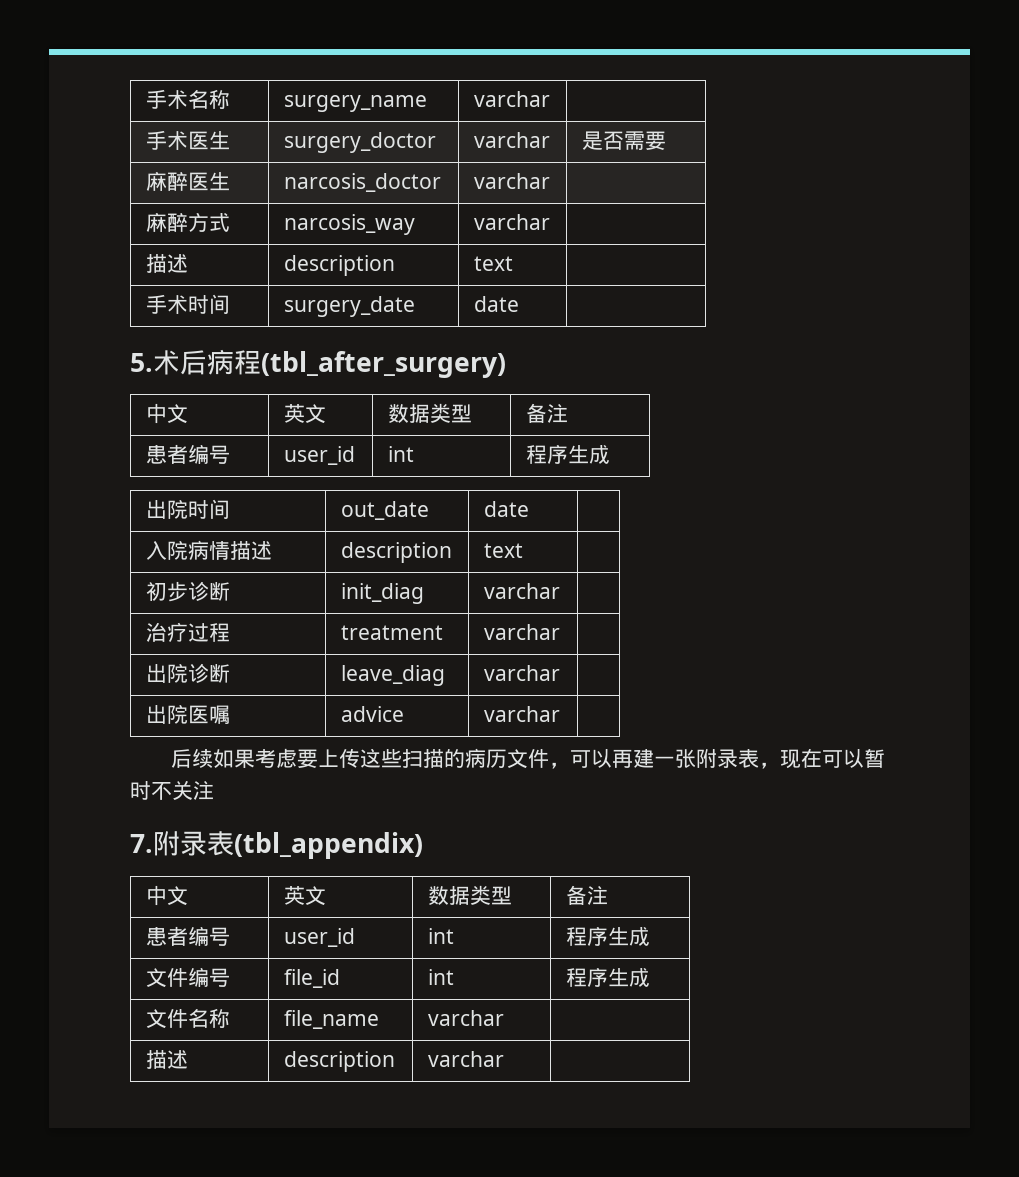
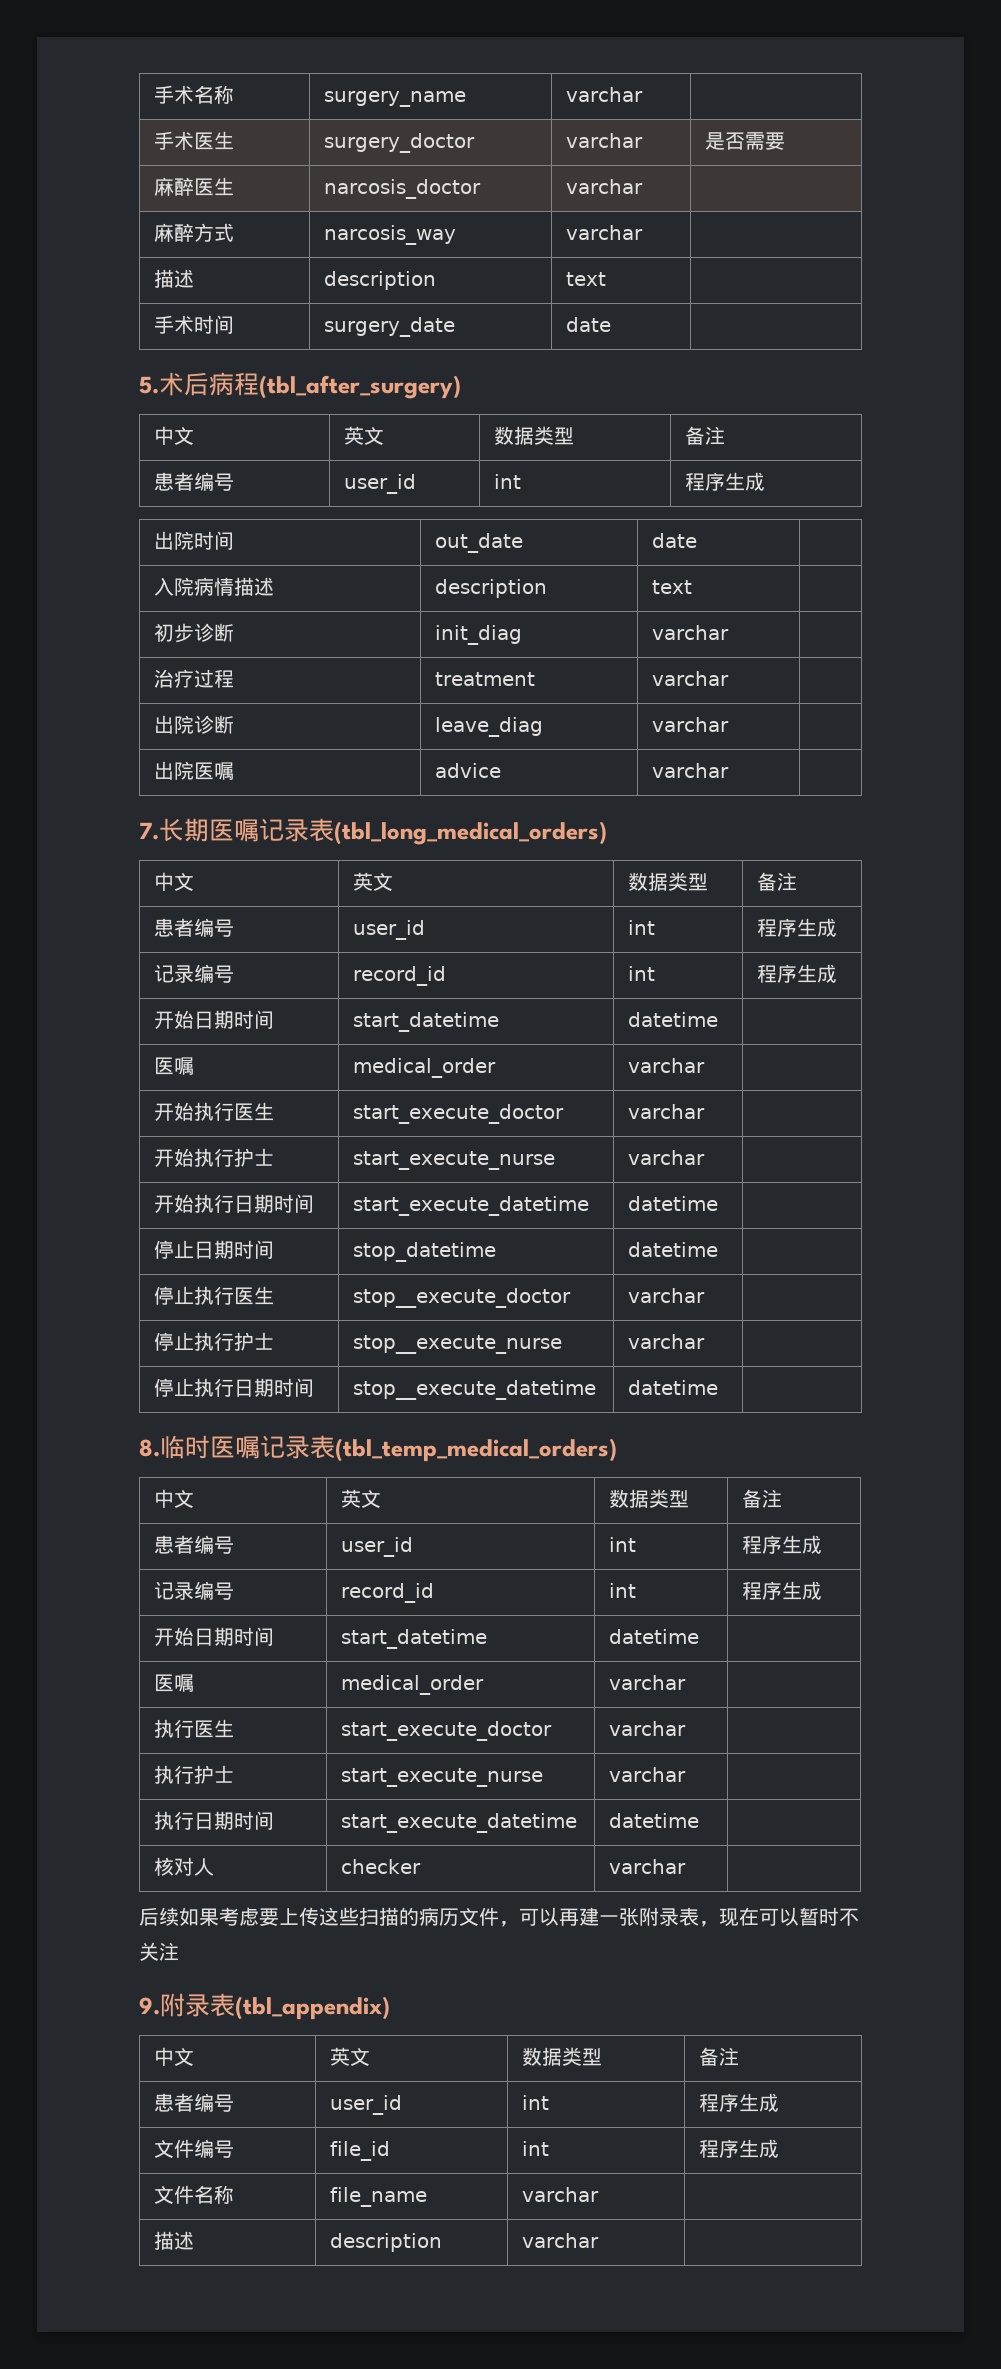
+ 7.长期医嘱记录表(tbl_long_medical_orders)
+ 中文 | 英文 | 数据类型 | 备注
+ 患者编号 | user_id | int | 程序生成
+ 记录编号 | record_id | int | 程序生成
+ 开始日期时间 | start_datetime | datetime |
+ 医嘱 | medical_order | varchar |
+ 开始执行医生 | start_execute_doctor | varchar |
+ 开始执行护士 | start_execute_nurse | varchar |
+ 开始执行日期时间 | start_execute_datetime | datetime |
+ 停止日期时间 | stop_datetime | datetime |
+ 停止执行医生 | stop__execute_doctor | varchar |
+ 停止执行护士 | stop__execute_nurse | varchar |
+ 停止执行日期时间 | stop__execute_datetime | datetime |
+ 8.临时医嘱记录表(tbl_temp_medical_orders)
+ 中文 | 英文 | 数据类型 | 备注
+ 患者编号 | user_id | int | 程序生成
+ 记录编号 | record_id | int | 程序生成
+ 开始日期时间 | start_datetime | datetime |
+ 医嘱 | medical_order | varchar |
+ 执行医生 | start_execute_doctor | varchar |
+ 执行护士 | start_execute_nurse | varchar |
+ 执行日期时间 | start_execute_datetime | datetime |
+ 核对人 | checker | varchar |
- 7.附录表(tbl_appendix)
+ 9.附录表(tbl_appendix)

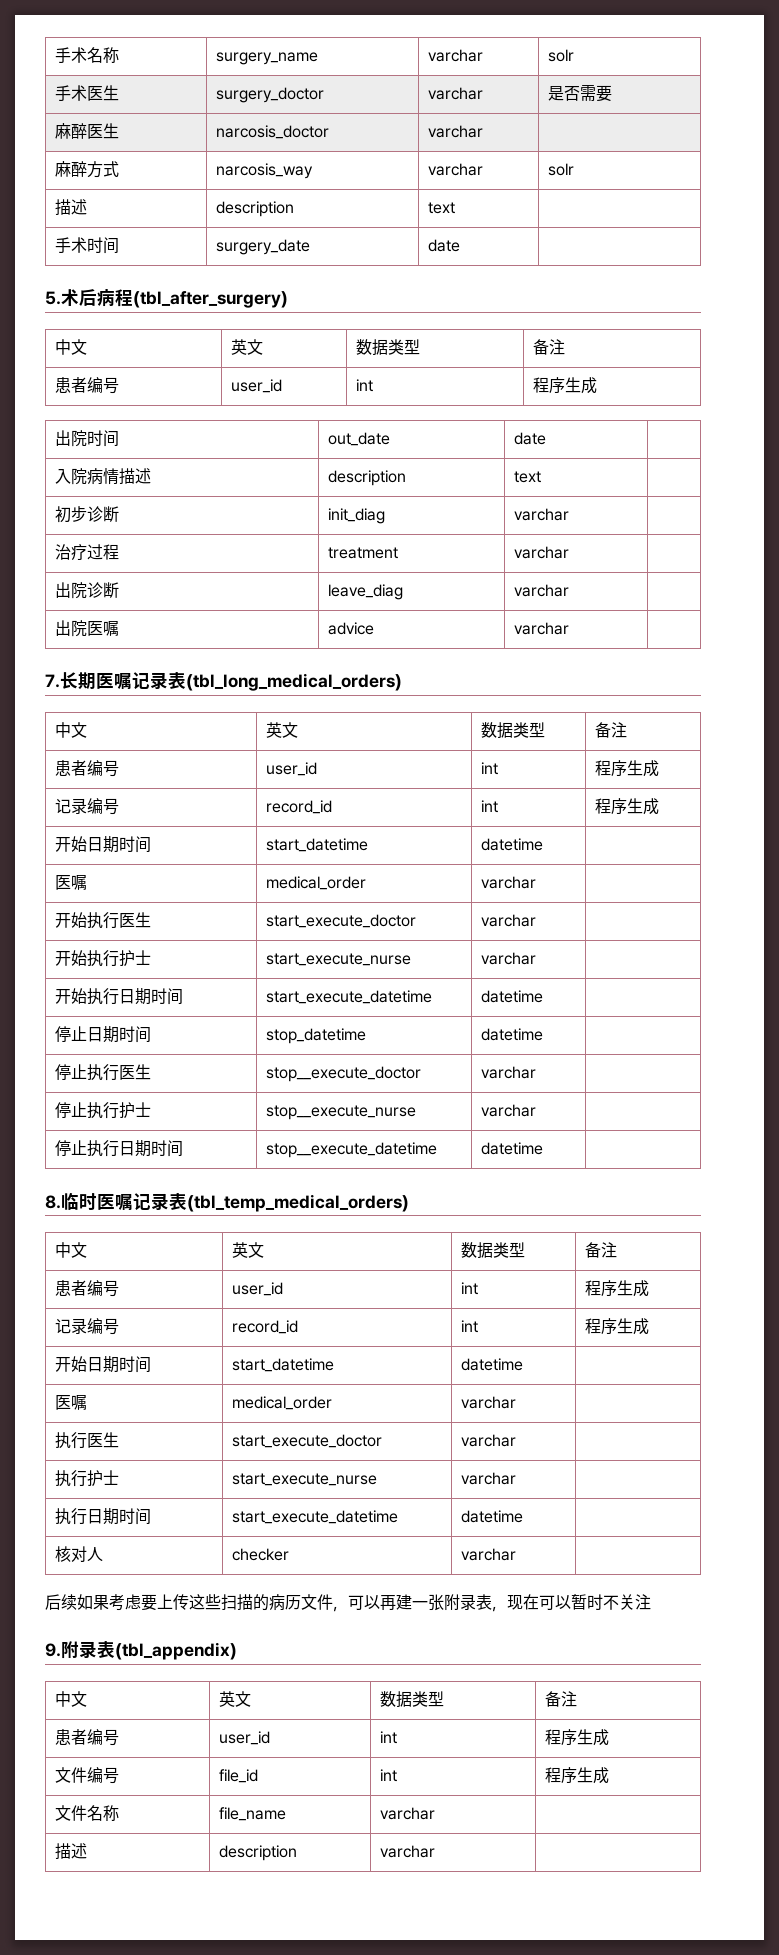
- 手术名称 | surgery_name | varchar |
+ 手术名称 | surgery_name | varchar | solr
- 麻醉方式 | narcosis_way | varchar |
+ 麻醉方式 | narcosis_way | varchar | solr

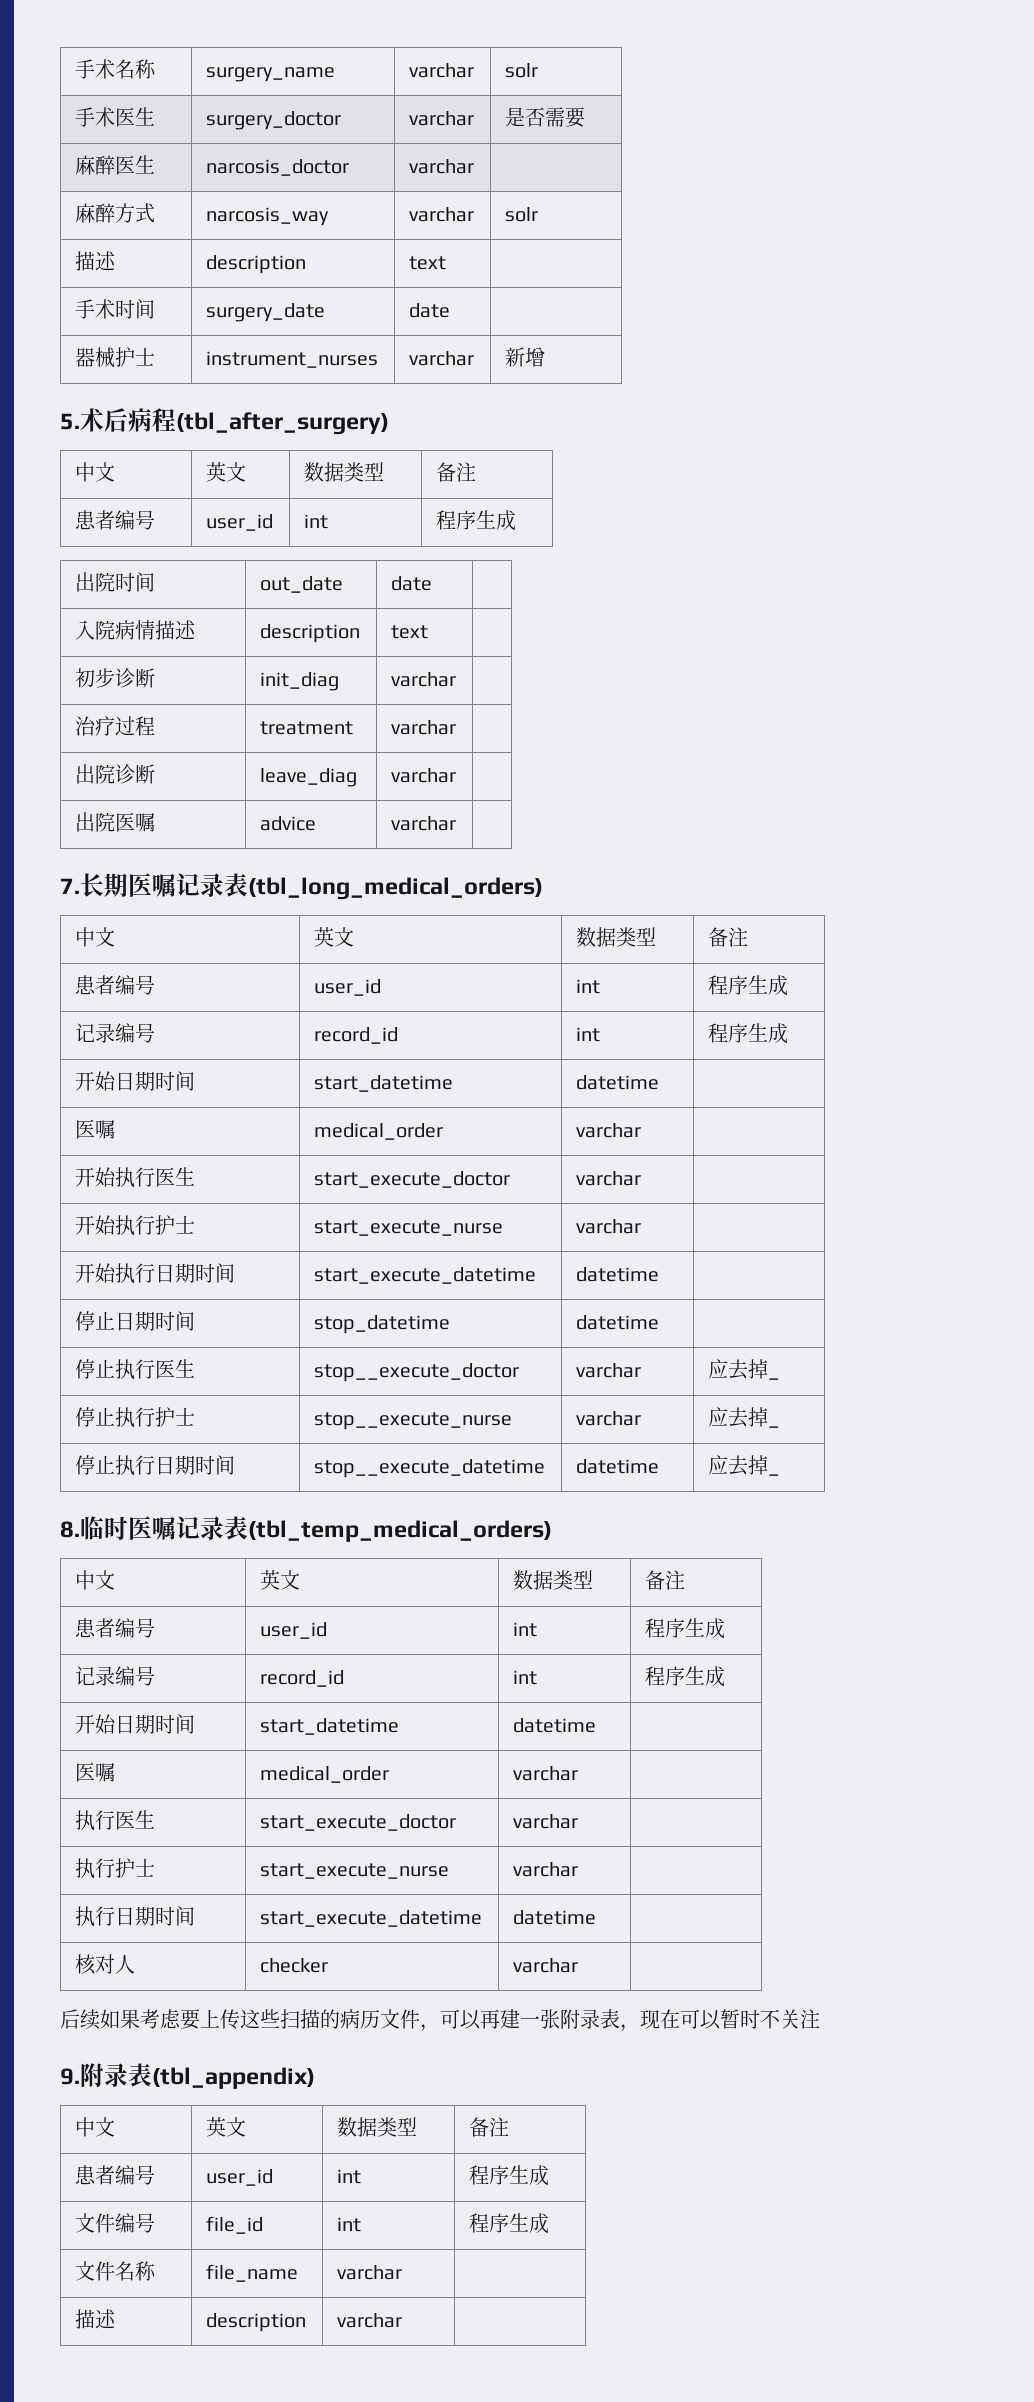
+ 器械护士 | instrument_nurses | varchar | 新增
- 停止执行医生 | stop__execute_doctor | varchar |
+ 停止执行医生 | stop__execute_doctor | varchar | 应去掉_
- 停止执行护士 | stop__execute_nurse | varchar |
+ 停止执行护士 | stop__execute_nurse | varchar | 应去掉_
- 停止执行日期时间 | stop__execute_datetime | datetime |
+ 停止执行日期时间 | stop__execute_datetime | datetime | 应去掉_

